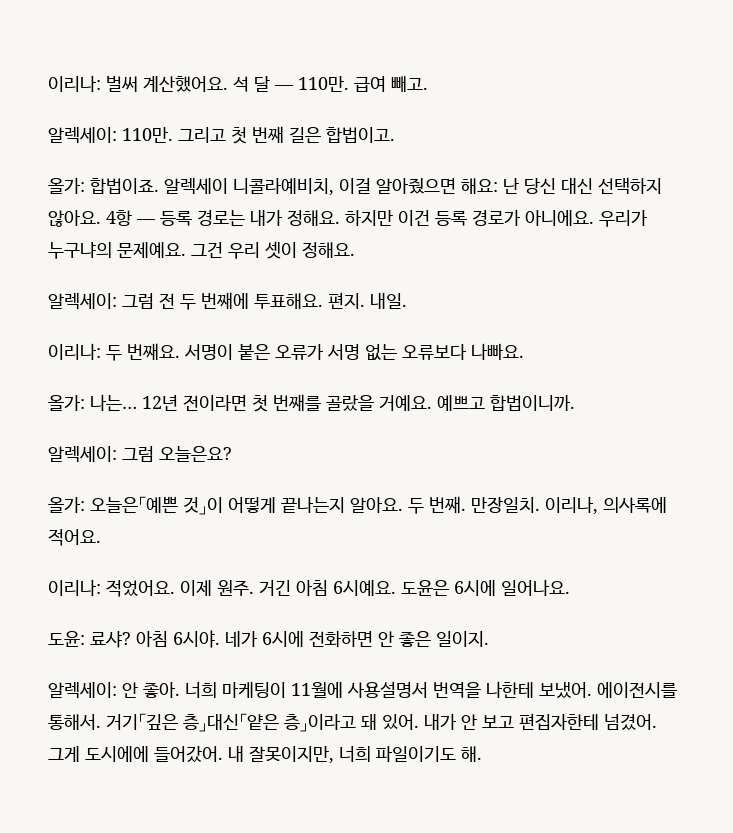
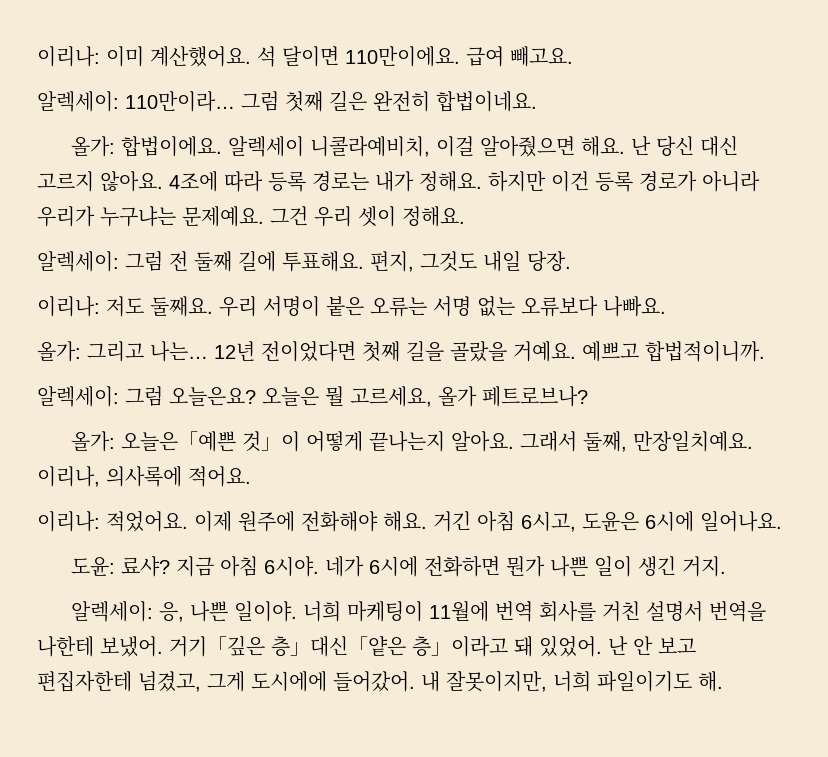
- 이리나: 벌써 계산했어요.
+ 이리나: 이미 계산했어요.
- 석 달 — 110만. 급여 빼고.
- 알렉세이: 110만. 그리고 첫 번째 길은 합법이고.
- 올가: 합법이죠.
+ 석 달이면 110만이에요. 급여 빼고요.
+ 알렉세이: 110만이라… 그럼 첫째 길은 완전히 합법이네요.
+ 올가: 합법이에요.
- 알렉세이 니콜라예비치, 이걸 알아줬으면 해요: 난 당신 대신 선택하지 않아요. 4항 — 등록 경로는 내가 정해요.
+ 알렉세이 니콜라예비치, 이걸 알아줬으면 해요. 난 당신 대신 고르지 않아요. 4조에 따라 등록 경로는 내가 정해요.
- 하지만 이건 등록 경로가 아니에요. 우리가 누구냐의 문제예요.
+ 하지만 이건 등록 경로가 아니라 우리가 누구냐는 문제예요.
- 알렉세이: 그럼 전 두 번째에 투표해요. 편지. 내일.
- 이리나: 두 번째요. 서명이 붙은 오류가 서명 없는 오류보다 나빠요.
+ 알렉세이: 그럼 전 둘째 길에 투표해요. 편지, 그것도 내일 당장.
+ 이리나: 저도 둘째요. 우리 서명이 붙은 오류는 서명 없는 오류보다 나빠요.
- 올가: 나는…
+ 올가: 그리고 나는…
- 12년 전이라면 첫 번째를 골랐을 거예요.
+ 12년 전이었다면 첫째 길을 골랐을 거예요.
- 예쁘고 합법이니까.
+ 예쁘고 합법적이니까.
+ 오늘은 뭘 고르세요, 올가 페트로브나?
- 두 번째. 만장일치.
+ 그래서 둘째, 만장일치예요.
- 이제 원주.
+ 이제 원주에 전화해야 해요.
- 거긴 아침 6시예요. 도윤은 6시에 일어나요.
+ 거긴 아침 6시고, 도윤은 6시에 일어나요.
- 아침 6시야.
+ 지금 아침 6시야.
- 네가 6시에 전화하면 안 좋은 일이지.
- 알렉세이: 안 좋아. 너희 마케팅이 11월에 사용설명서 번역을 나한테 보냈어.
+ 네가 6시에 전화하면 뭔가 나쁜 일이 생긴 거지.
+ 알렉세이: 응, 나쁜 일이야. 너희 마케팅이 11월에 번역 회사를 거친 설명서 번역을 나한테 보냈어.
- 에이전시를 통해서.
- 거기「깊은 층」대신「얕은 층」이라고 돼 있어. 내가 안 보고 편집자한테 넘겼어. 그게 도시에에 들어갔어.
+ 거기「깊은 층」대신「얕은 층」이라고 돼 있었어. 난 안 보고 편집자한테 넘겼고, 그게 도시에에 들어갔어.

